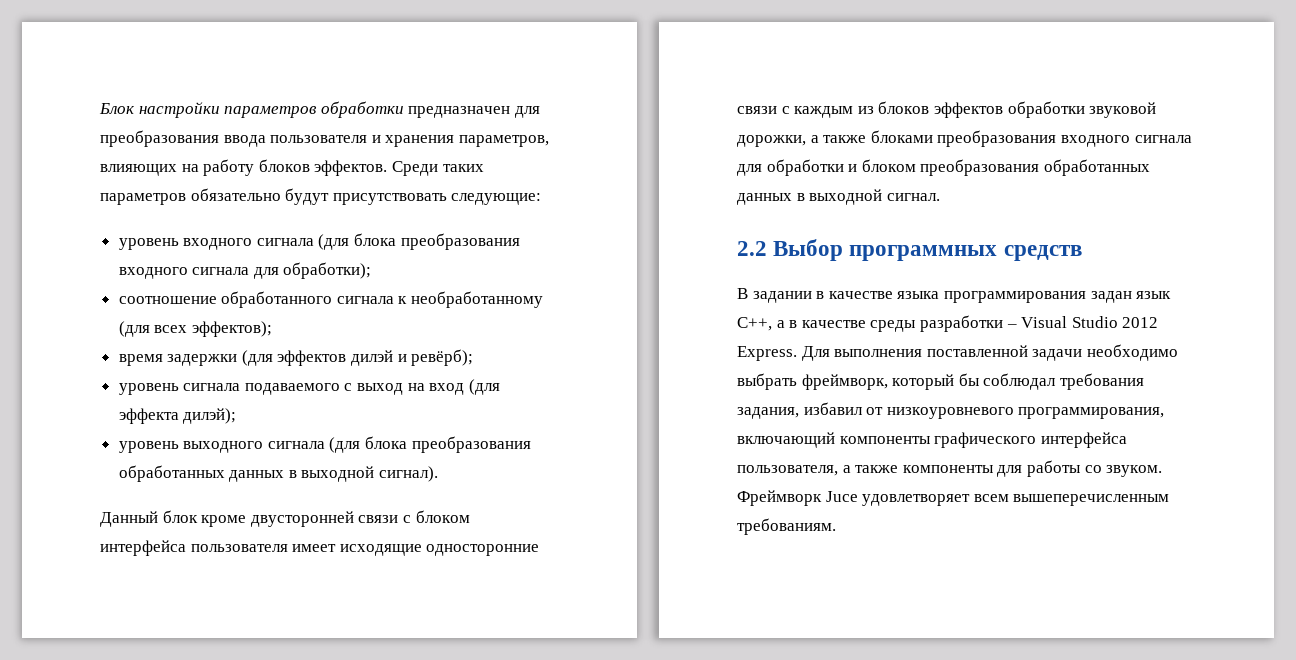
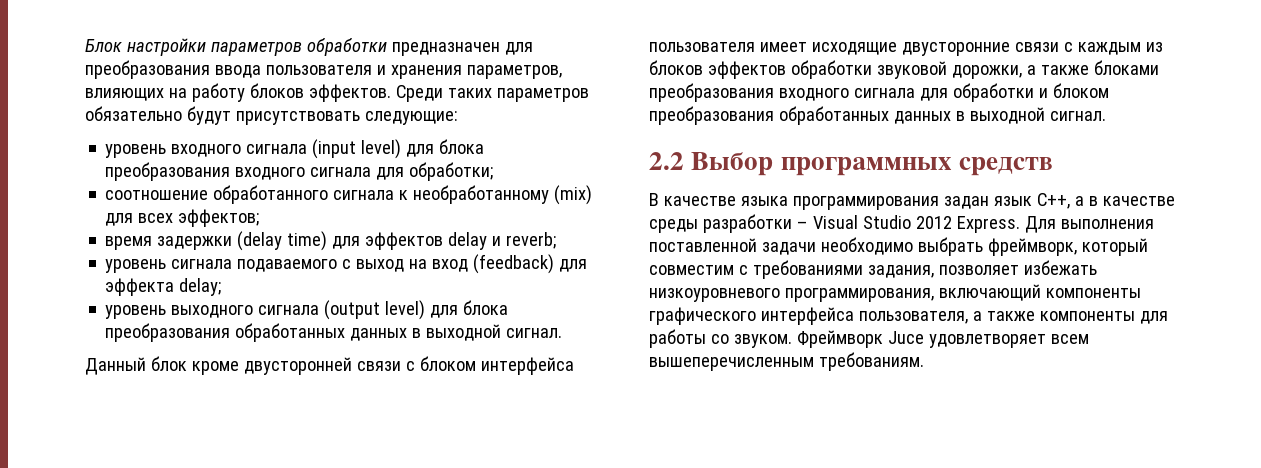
- уровень входного сигнала (для блока преобразования входного сигнала для обработки);
+ уровень входного сигнала (input level) для блока преобразования входного сигнала для обработки;
- соотношение обработанного сигнала к необработанному (для всех эффектов);
- время задержки (для эффектов дилэй и ревёрб);
+ соотношение обработанного сигнала к необработанному (mix) для всех эффектов;
+ время задержки (delay time) для эффектов delay и reverb;
- уровень сигнала подаваемого с выход на вход (для эффекта дилэй);
+ уровень сигнала подаваемого с выход на вход (feedback) для эффекта delay;
- уровень выходного сигнала (для блока преобразования обработанных данных в выходной сигнал).
+ уровень выходного сигнала (output level) для блока преобразования обработанных данных в выходной сигнал.
- Данный блок кроме двусторонней связи с блоком интерфейса пользователя имеет исходящие односторонние связи с каждым из блоков эффектов обработки звуковой дорожки, а также блоками преобразования входного сигнала для обработки и блоком преобразования обработанных данных в выходной сигнал.
+ Данный блок кроме двусторонней связи с блоком интерфейса пользователя имеет исходящие двусторонние связи с каждым из блоков эффектов обработки звуковой дорожки, а также блоками преобразования входного сигнала для обработки и блоком преобразования обработанных данных в выходной сигнал.
- В задании в качестве языка программирования задан язык C++, а в качестве среды разработки – Visual Studio 2012 Express.
+ В качестве языка программирования задан язык C++, а в качестве среды разработки – Visual Studio 2012 Express.
- Для выполнения поставленной задачи необходимо выбрать фреймворк, который бы соблюдал требования задания, избавил от низкоуровневого программирования, включающий компоненты графического интерфейса пользователя, а также компоненты для работы со звуком.
+ Для выполнения поставленной задачи необходимо выбрать фреймворк, который совместим с требованиями задания, позволяет избежать низкоуровневого программирования, включающий компоненты графического интерфейса пользователя, а также компоненты для работы со звуком.

